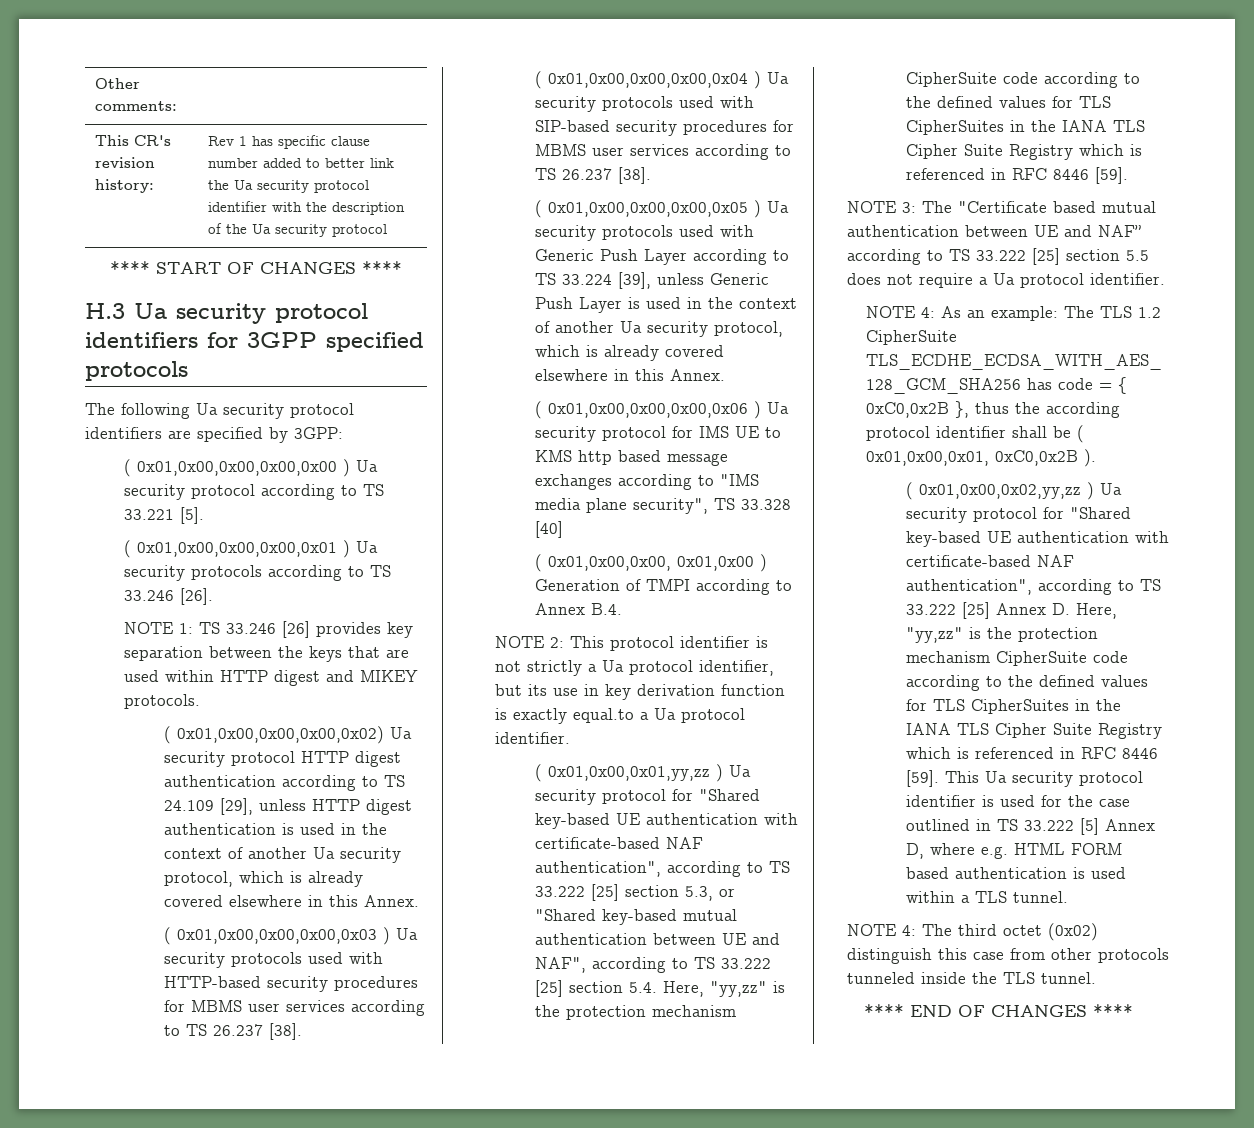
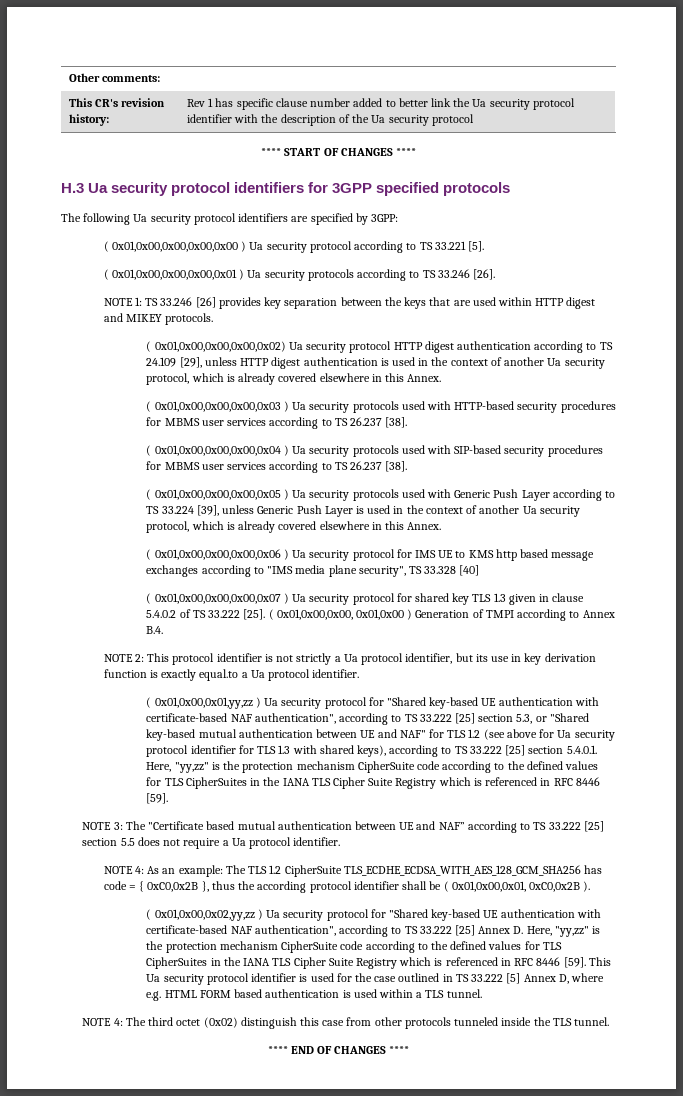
- ( 0x01,0x00,0x00, 0x01,0x00 ) Generation of TMPI according to Annex B.4.
+ ( 0x01,0x00,0x00,0x00,0x07 ) Ua security protocol for shared key TLS 1.3 given in clause 5.4.0.2 of TS 33.222 [25]. ( 0x01,0x00,0x00, 0x01,0x00 ) Generation of TMPI according to Annex B.4.
- ( 0x01,0x00,0x01,yy,zz ) Ua security protocol for "Shared key-based UE authentication with certificate-based NAF authentication", according to TS 33.222 [25] section 5.3, or "Shared key-based mutual authentication between UE and NAF", according to TS 33.222 [25] section 5.4. Here, "yy,zz" is the protection mechanism CipherSuite code according to the defined values for TLS CipherSuites in the IANA TLS Cipher Suite Registry which is referenced in RFC 8446 [59].
+ ( 0x01,0x00,0x01,yy,zz ) Ua security protocol for "Shared key-based UE authentication with certificate-based NAF authentication", according to TS 33.222 [25] section 5.3, or "Shared key-based mutual authentication between UE and NAF" for TLS 1.2 (see above for Ua security protocol identifier for TLS 1.3 with shared keys), according to TS 33.222 [25] section 5.4.0.1. Here, "yy,zz" is the protection mechanism CipherSuite code according to the defined values for TLS CipherSuites in the IANA TLS Cipher Suite Registry which is referenced in RFC 8446 [59].

